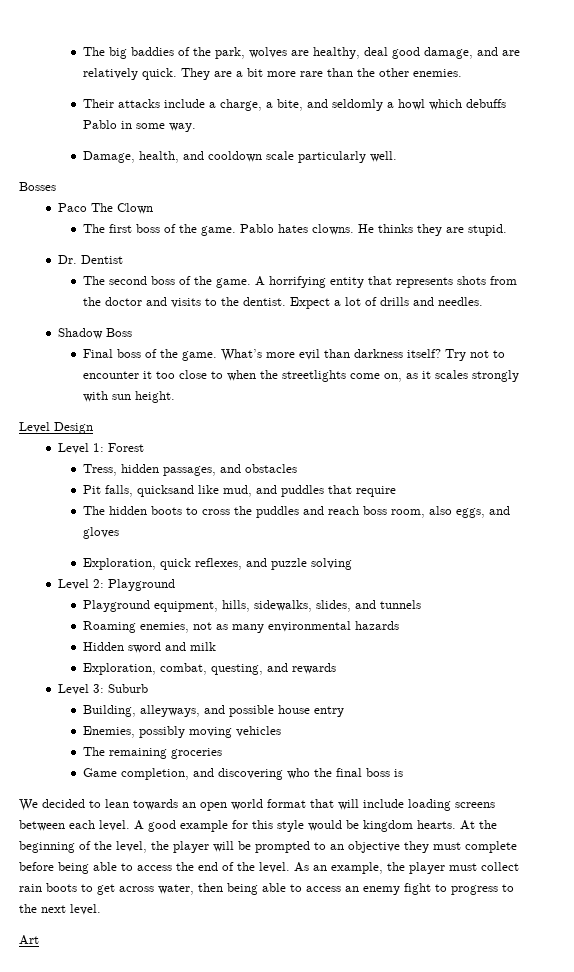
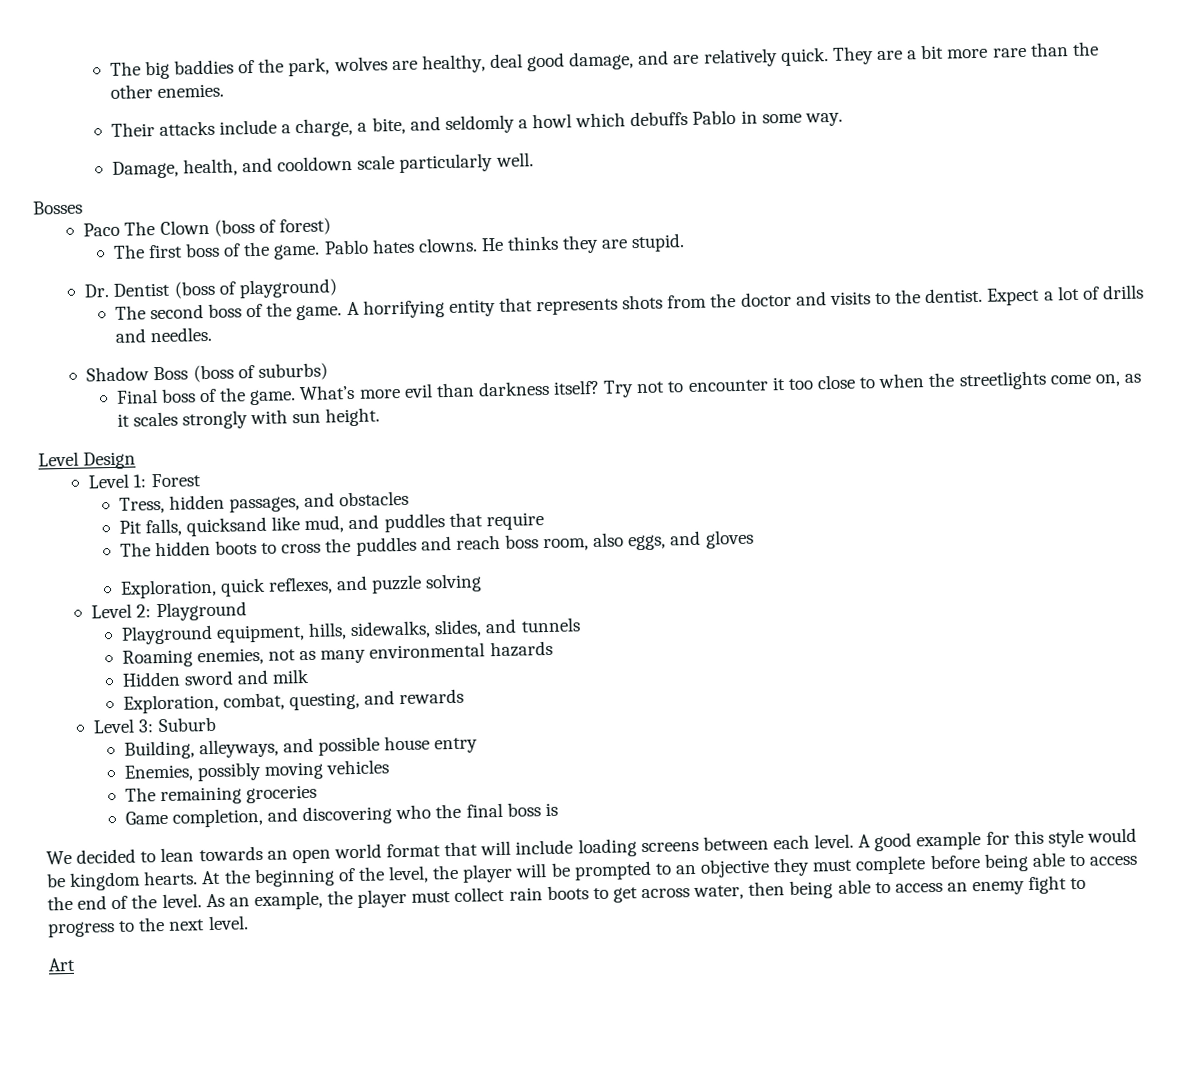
- Paco The Clown
+ Paco The Clown (boss of forest)
- Dr. Dentist
+ Dr. Dentist (boss of playground)
- Shadow Boss
+ Shadow Boss (boss of suburbs)

